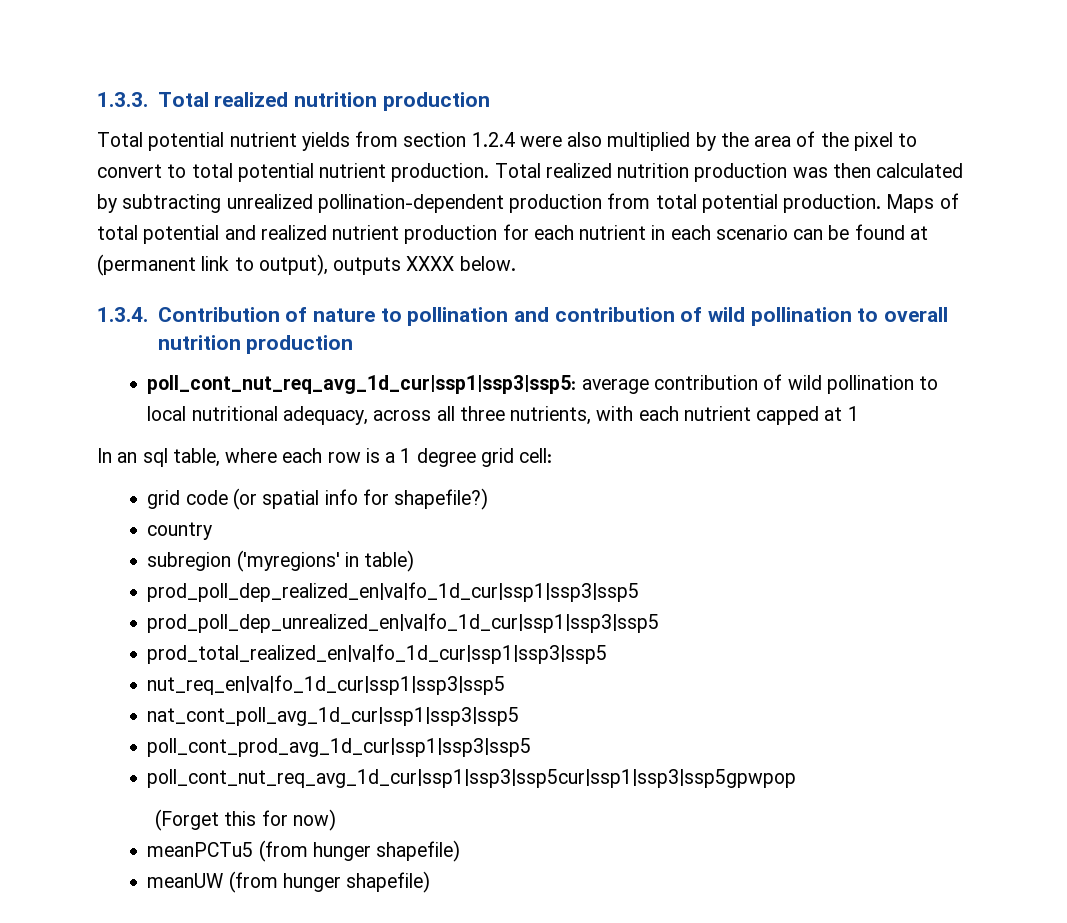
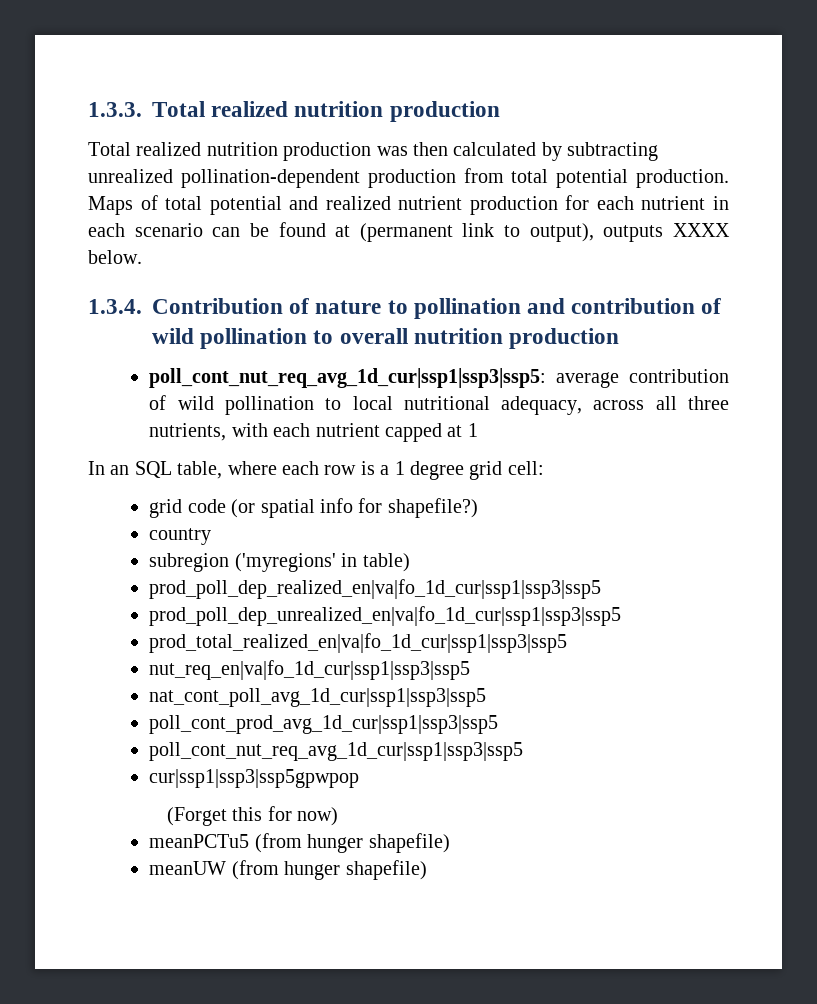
- Total potential nutrient yields from section 1.2.4 were also multiplied by the area of the pixel to convert to total potential nutrient production. Total realized nutrition production was then calculated by subtracting unrealized pollination-dependent production from total potential production.
+ Total realized nutrition production was then calculated by subtracting unrealized pollination-dependent production from total potential production.
- In an sql table, where each row is a 1 degree grid cell:
+ In an SQL table, where each row is a 1 degree grid cell:
- poll_cont_nut_req_avg_1d_cur|ssp1|ssp3|ssp5cur|ssp1|ssp3|ssp5gpwpop
+ poll_cont_nut_req_avg_1d_cur|ssp1|ssp3|ssp5
+ cur|ssp1|ssp3|ssp5gpwpop

